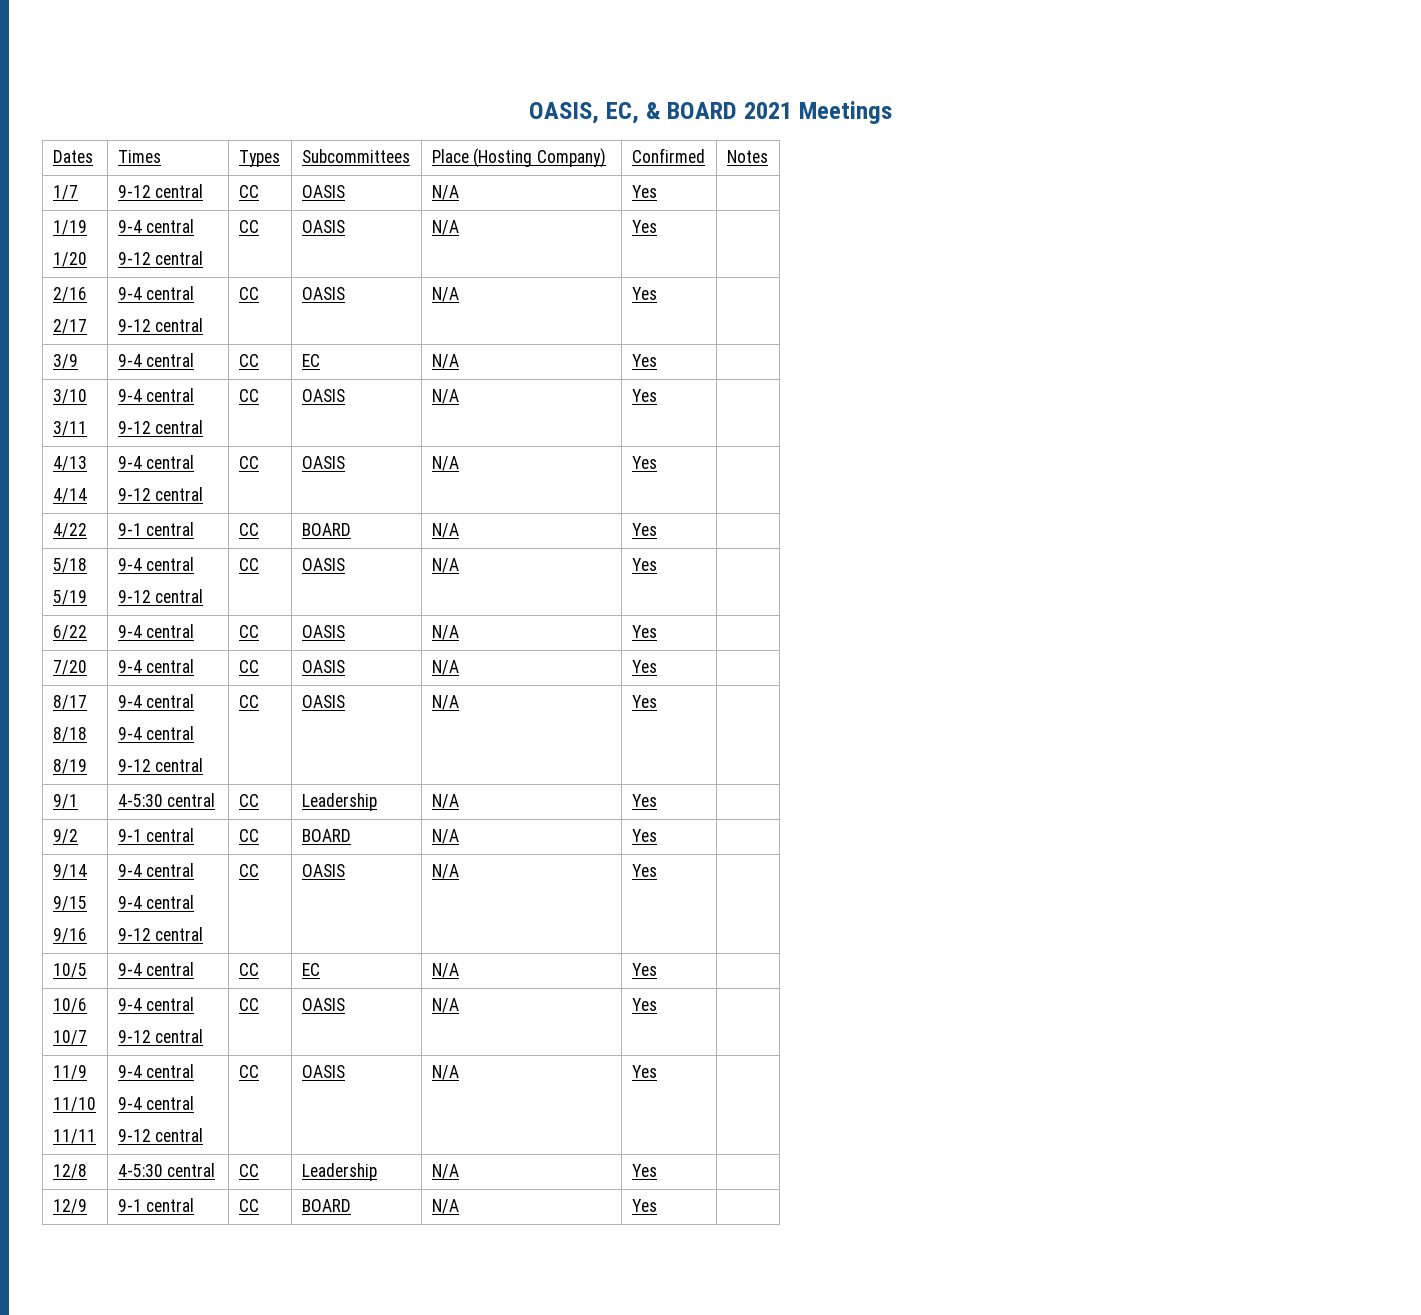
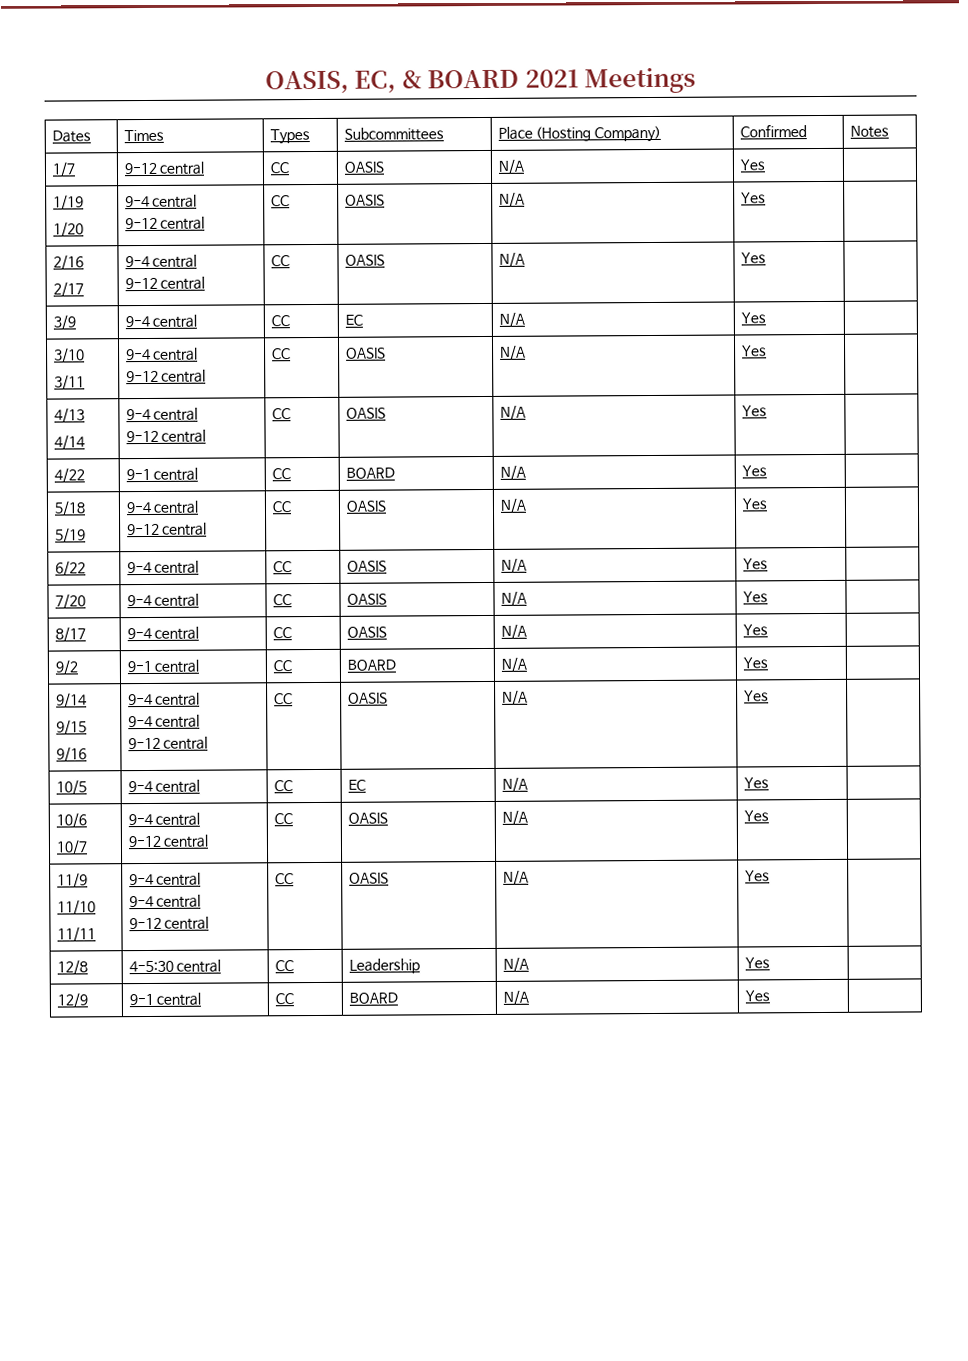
- 8/17
- 8/18
- 8/19 | 9-4 central
- 9-4 central
- 9-12 central | CC | OASIS | N/A | Yes |
- 9/1 | 4-5:30 central | CC | Leadership | N/A | Yes |
+ 8/17 | 9-4 central | CC | OASIS | N/A | Yes |

